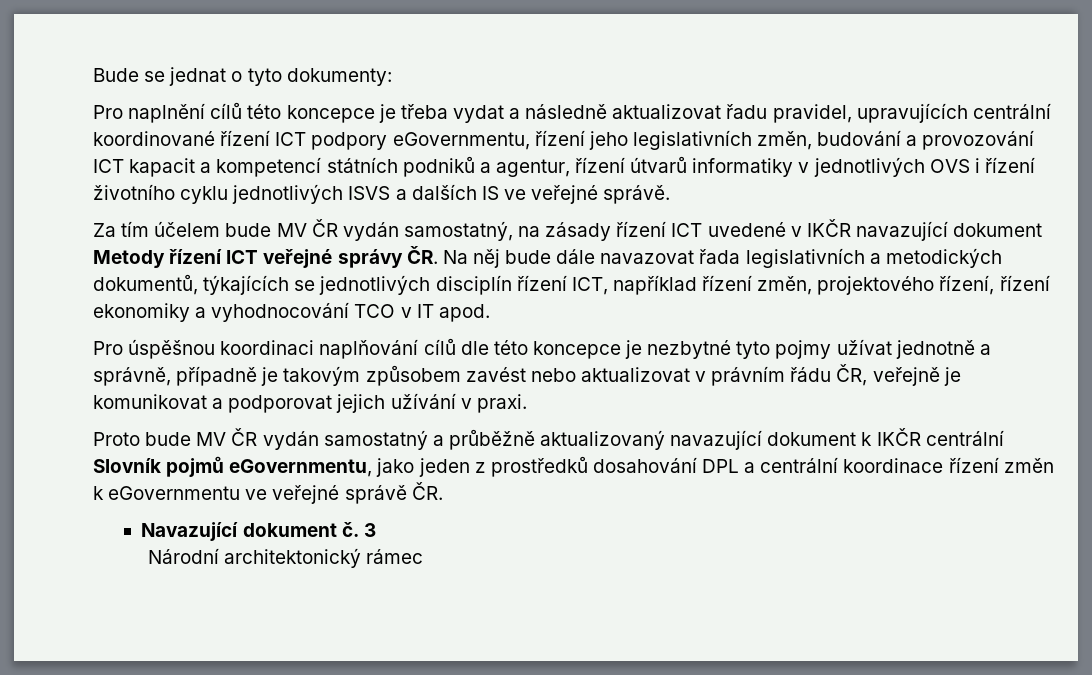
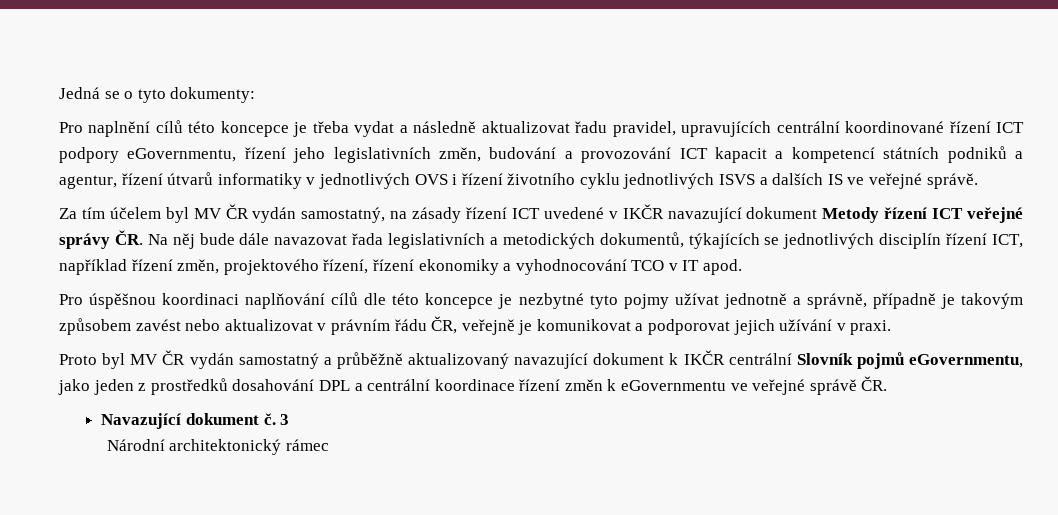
- Bude se jednat o tyto dokumenty:
+ Jedná se o tyto dokumenty:
- Za tím účelem bude MV ČR vydán samostatný, na zásady řízení ICT uvedené v IKČR navazující dokument Metody řízení ICT veřejné správy ČR. Na něj bude dále navazovat řada legislativních a metodických dokumentů, týkajících se jednotlivých disciplín řízení ICT, například řízení změn, projektového řízení, řízení ekonomiky a vyhodnocování TCO v IT apod.
+ Za tím účelem byl MV ČR vydán samostatný, na zásady řízení ICT uvedené v IKČR navazující dokument Metody řízení ICT veřejné správy ČR. Na něj bude dále navazovat řada legislativních a metodických dokumentů, týkajících se jednotlivých disciplín řízení ICT, například řízení změn, projektového řízení, řízení ekonomiky a vyhodnocování TCO v IT apod.
- Proto bude MV ČR vydán samostatný a průběžně aktualizovaný navazující dokument k IKČR centrální Slovník pojmů eGovernmentu, jako jeden z prostředků dosahování DPL a centrální koordinace řízení změn k eGovernmentu ve veřejné správě ČR.
+ Proto byl MV ČR vydán samostatný a průběžně aktualizovaný navazující dokument k IKČR centrální Slovník pojmů eGovernmentu, jako jeden z prostředků dosahování DPL a centrální koordinace řízení změn k eGovernmentu ve veřejné správě ČR.

